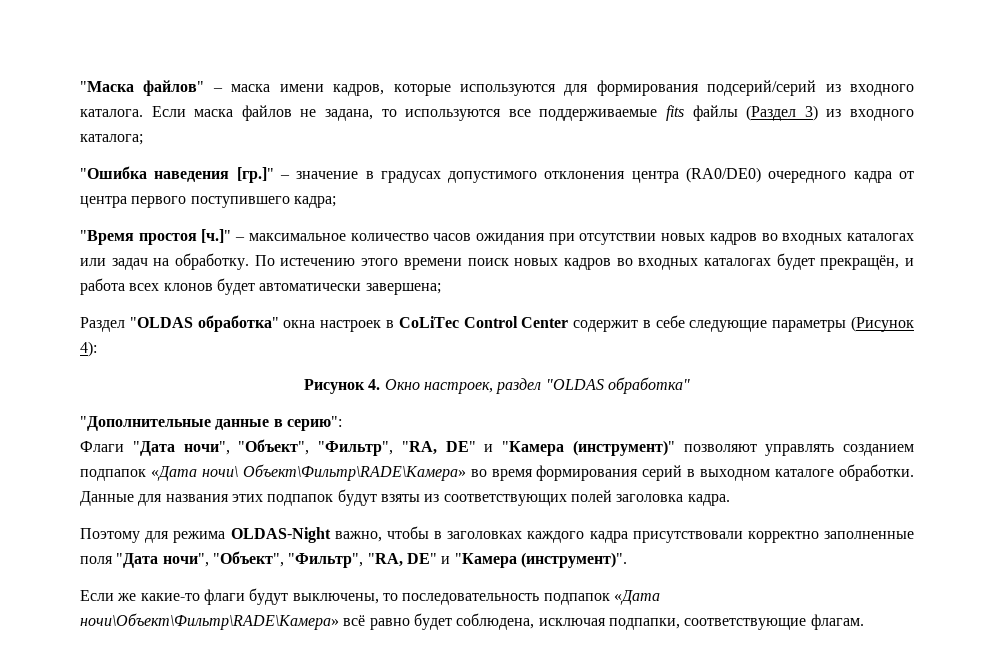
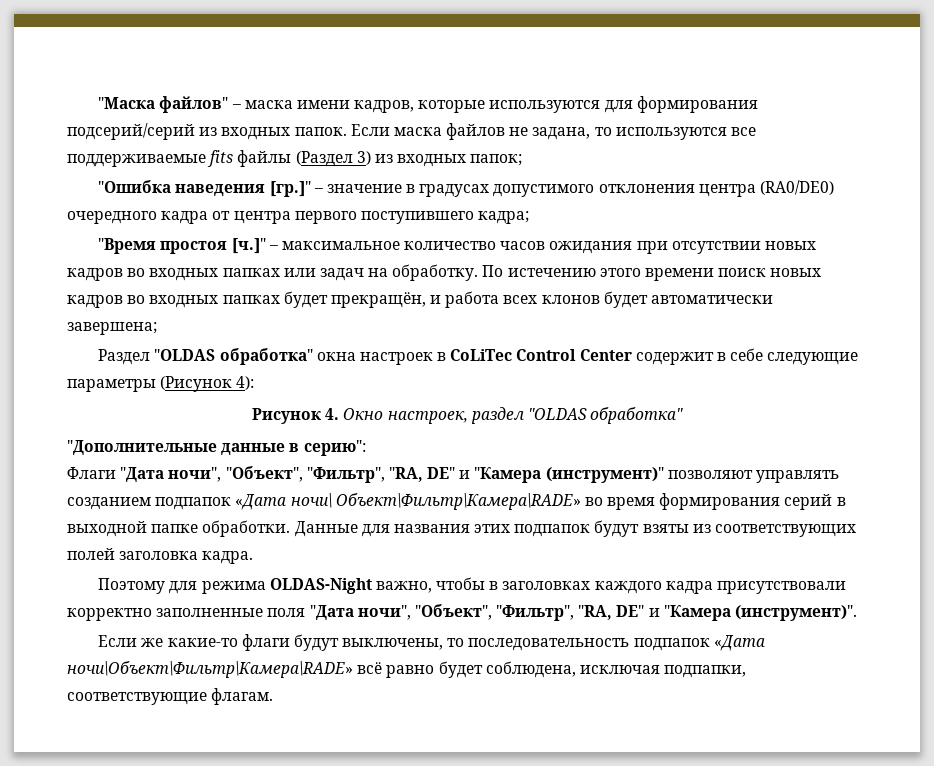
- "Маска файлов" – маска имени кадров, которые используются для формирования подсерий/серий из входного каталога.
+ "Маска файлов" – маска имени кадров, которые используются для формирования подсерий/серий из входных папок.
- Если маска файлов не задана, то используются все поддерживаемые fits файлы (Раздел 3) из входного каталога;
+ Если маска файлов не задана, то используются все поддерживаемые fits файлы (Раздел 3) из входных папок;
- "Время простоя [ч.]" – максимальное количество часов ожидания при отсутствии новых кадров во входных каталогах или задач на обработку.
+ "Время простоя [ч.]" – максимальное количество часов ожидания при отсутствии новых кадров во входных папках или задач на обработку.
- По истечению этого времени поиск новых кадров во входных каталогах будет прекращён, и работа всех клонов будет автоматически завершена;
+ По истечению этого времени поиск новых кадров во входных папках будет прекращён, и работа всех клонов будет автоматически завершена;
- Флаги "Дата ночи", "Объект", "Фильтр", "RA, DE" и "Камера (инструмент)" позволяют управлять созданием подпапок «Дата ночи\ Объект\Фильтр\RADE\Камера» во время формирования серий в выходном каталоге обработки.
+ Флаги "Дата ночи", "Объект", "Фильтр", "RA, DE" и "Камера (инструмент)" позволяют управлять созданием подпапок «Дата ночи\ Объект\Фильтр\Камера\RADE» во время формирования серий в выходной папке обработки.
- Если же какие-то флаги будут выключены, то последовательность подпапок «Дата ночи\Объект\Фильтр\RADE\Камера» всё равно будет соблюдена, исключая подпапки, соответствующие флагам.
+ Если же какие-то флаги будут выключены, то последовательность подпапок «Дата ночи\Объект\Фильтр\Камера\RADE» всё равно будет соблюдена, исключая подпапки, соответствующие флагам.

